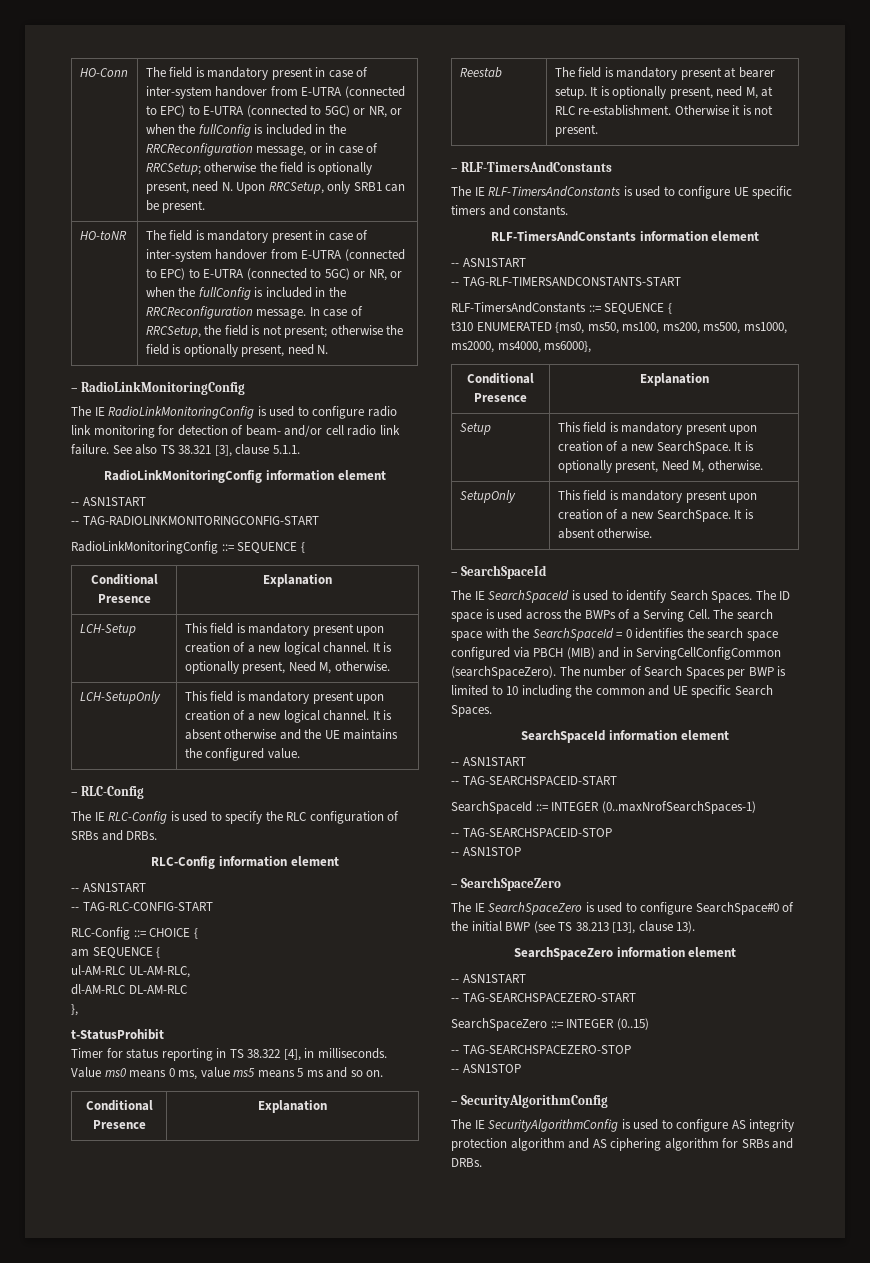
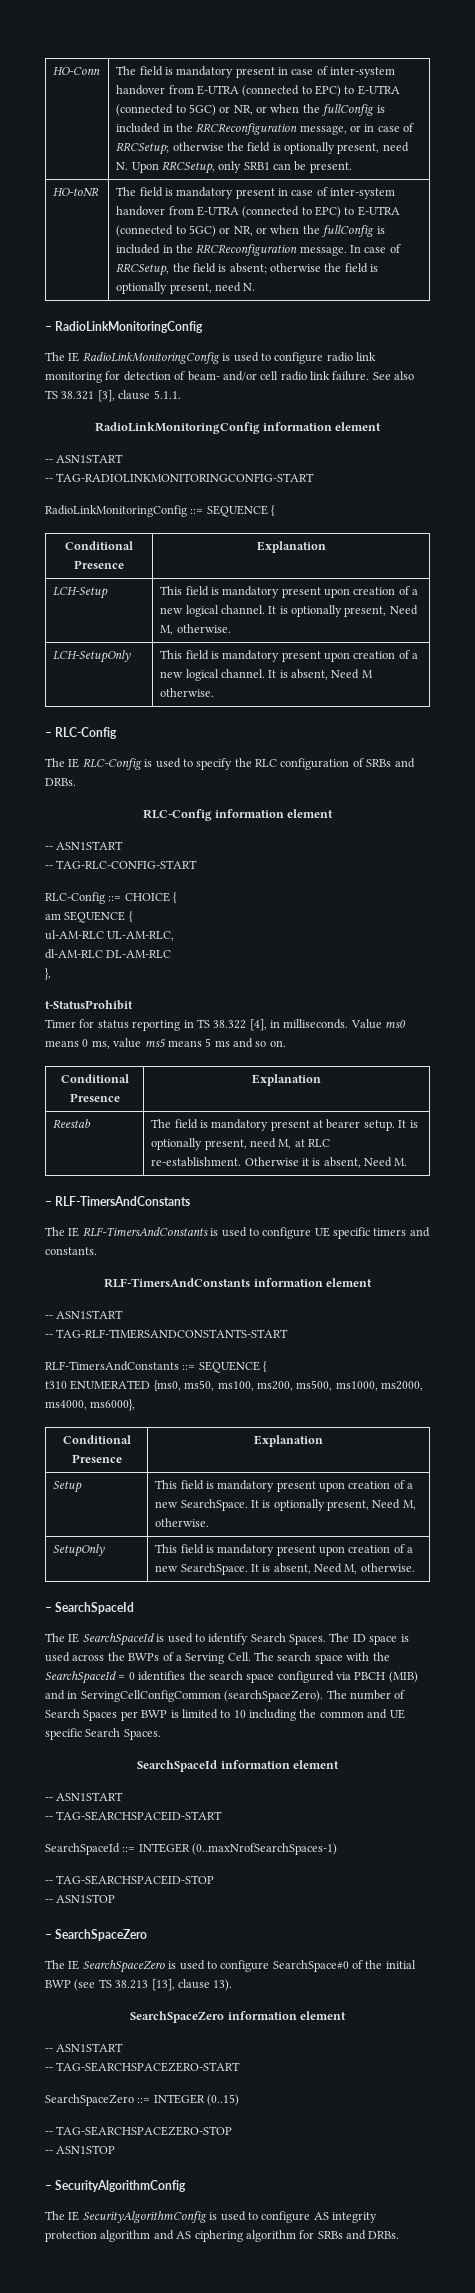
- In case of RRCSetup, the field is not present; otherwise the field is optionally present, need N.
+ In case of RRCSetup, the field is absent; otherwise the field is optionally present, need N.
- LCH-SetupOnly | This field is mandatory present upon creation of a new logical channel. It is absent otherwise and the UE maintains the configured value.
+ LCH-SetupOnly | This field is mandatory present upon creation of a new logical channel. It is absent, Need M otherwise.
- Reestab | The field is mandatory present at bearer setup. It is optionally present, need M, at RLC re-establishment. Otherwise it is not present.
+ Reestab | The field is mandatory present at bearer setup. It is optionally present, need M, at RLC re-establishment. Otherwise it is absent, Need M.
- SetupOnly | This field is mandatory present upon creation of a new SearchSpace. It is absent otherwise.
+ SetupOnly | This field is mandatory present upon creation of a new SearchSpace. It is absent, Need M, otherwise.

